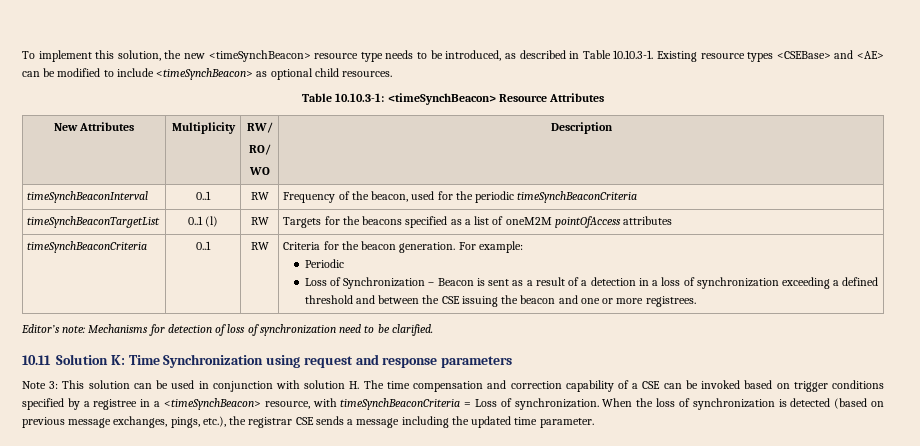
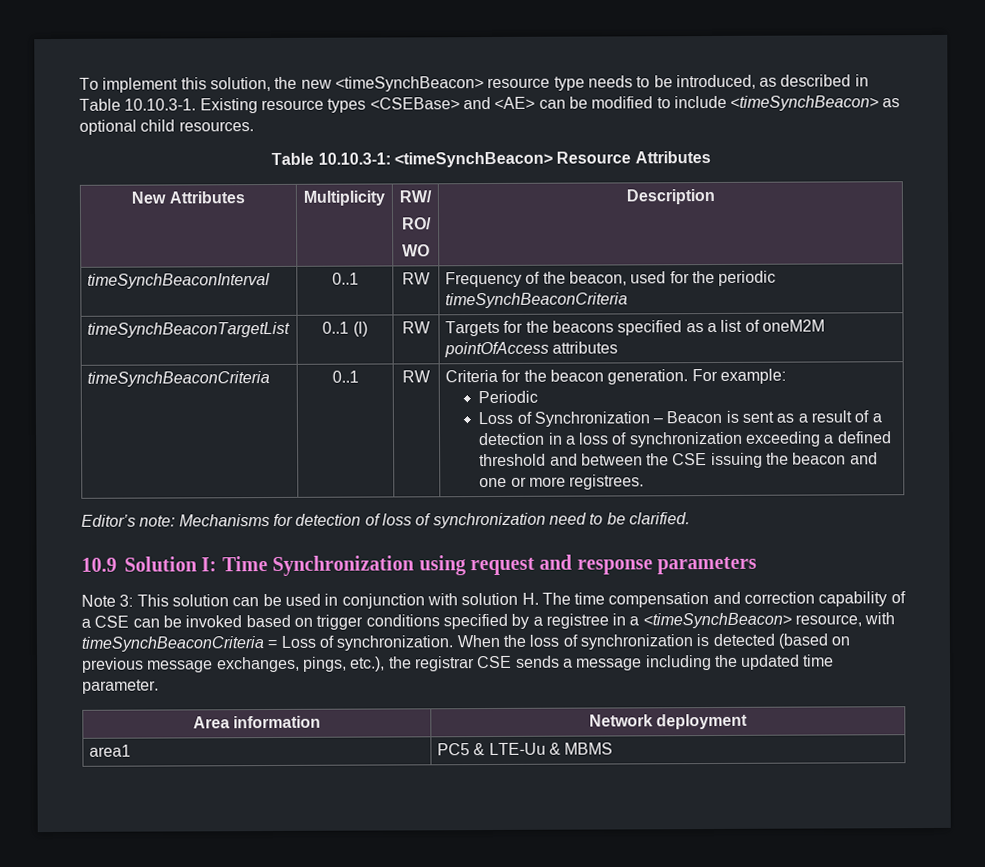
- 10.11 Solution K: Time Synchronization using request and response parameters
+ 10.9 Solution I: Time Synchronization using request and response parameters
+ Area information | Network deployment
+ area1 | PC5 & LTE-Uu & MBMS

